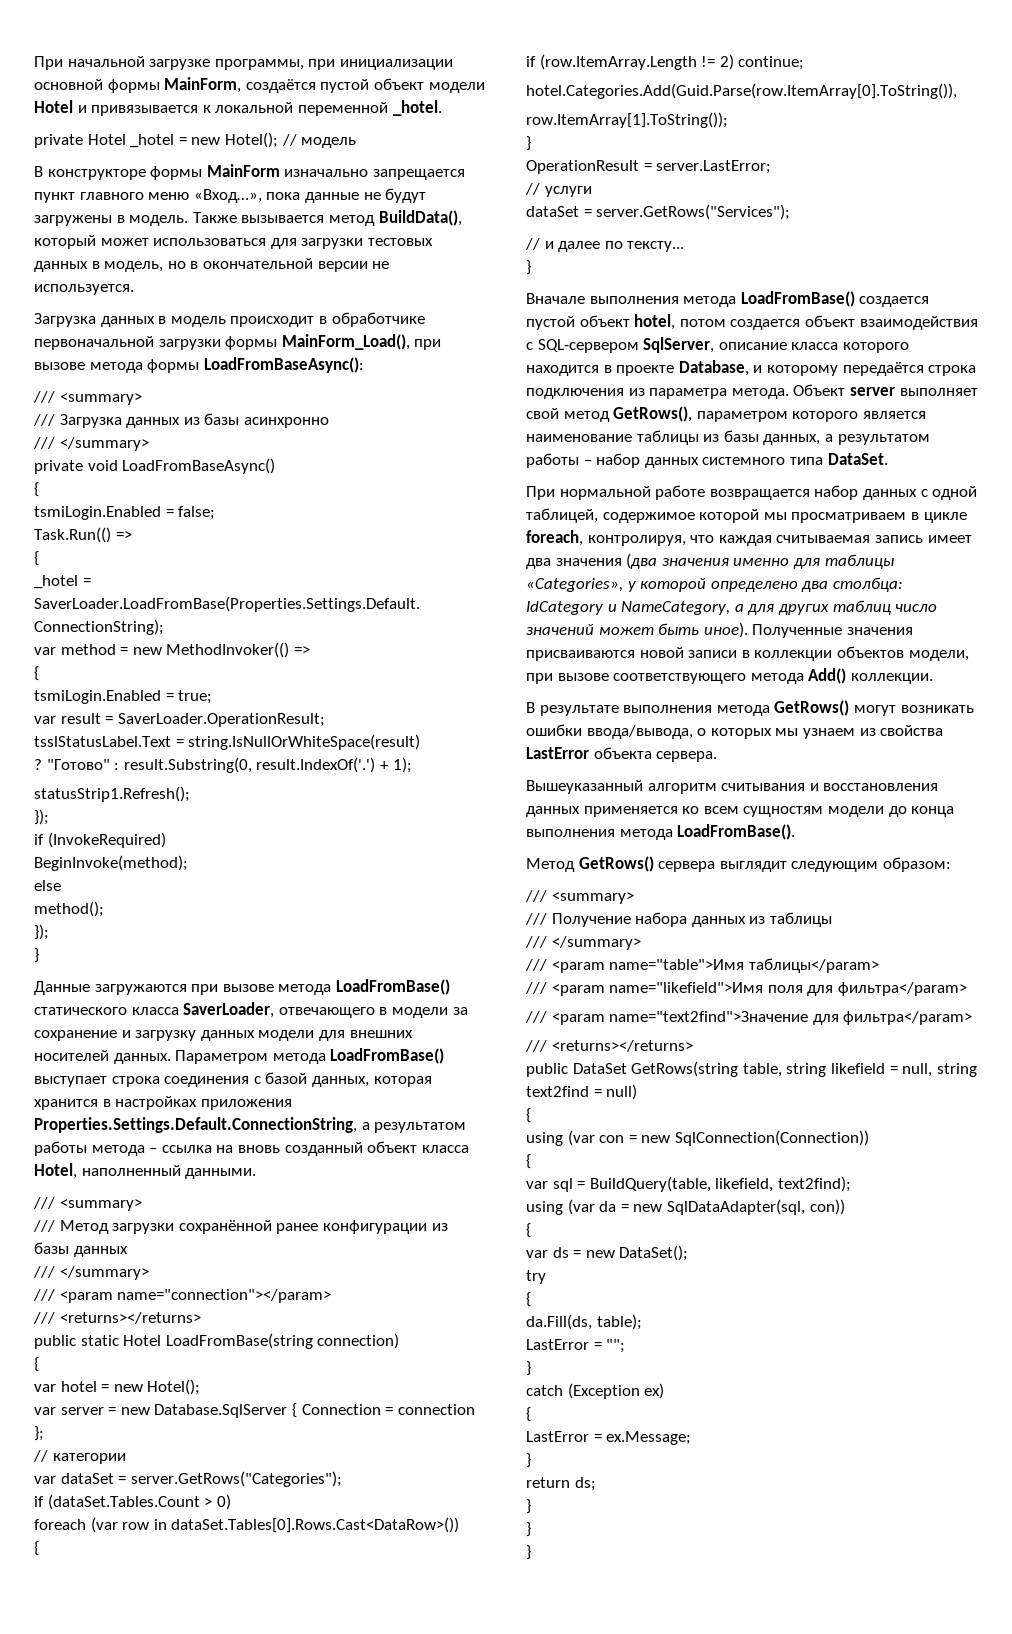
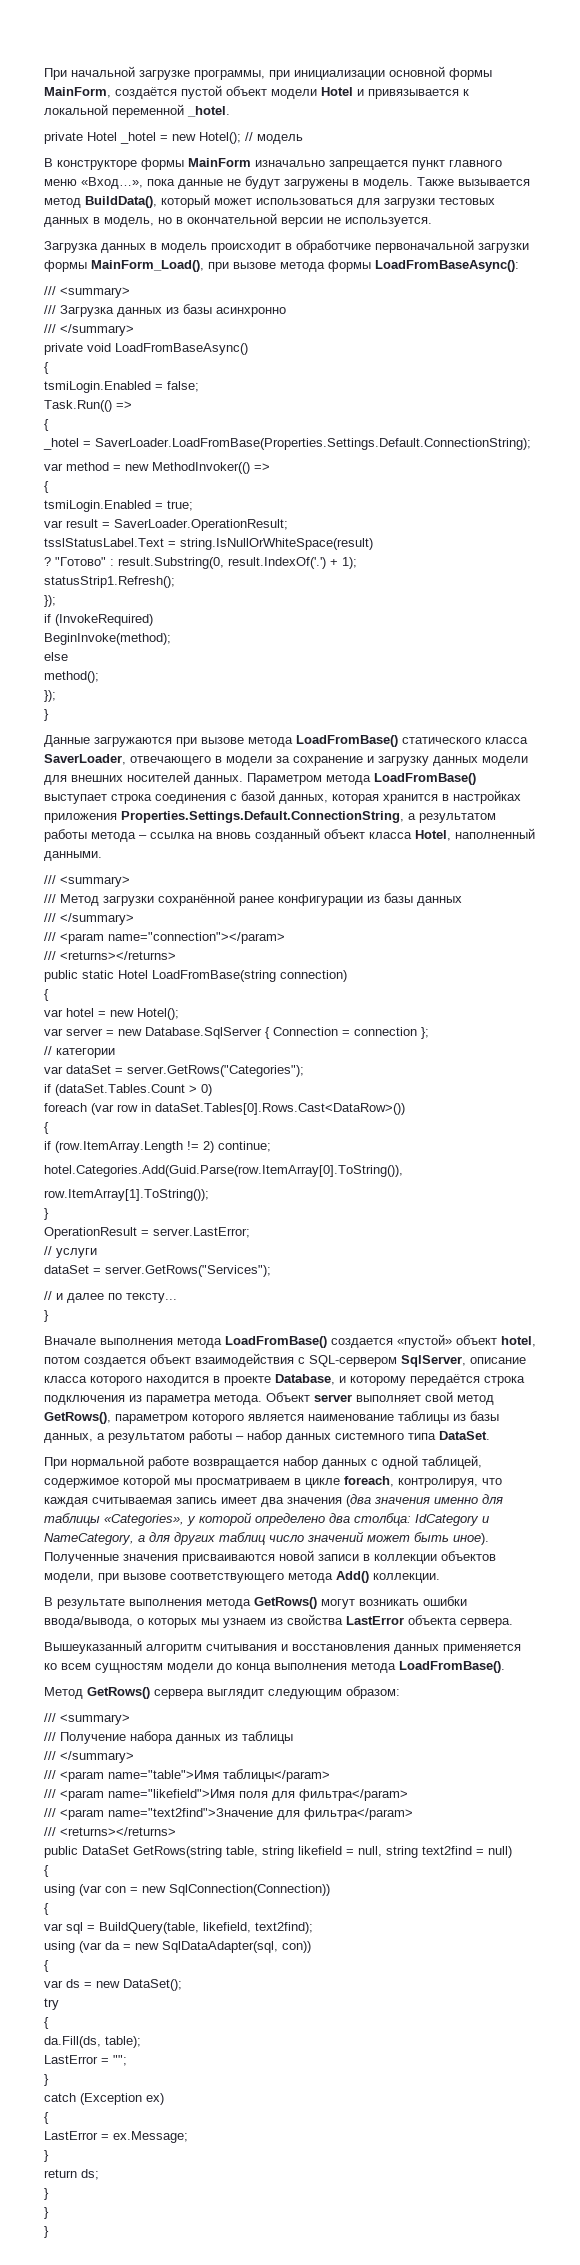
- Вначале выполнения метода LoadFromBase() создается пустой объект hotel, потом создается объект взаимодействия с SQL-сервером SqlServer, описание класса которого находится в проекте Database, и которому передаётся строка подключения из параметра метода.
+ Вначале выполнения метода LoadFromBase() создается «пустой» объект hotel, потом создается объект взаимодействия с SQL-сервером SqlServer, описание класса которого находится в проекте Database, и которому передаётся строка подключения из параметра метода.

